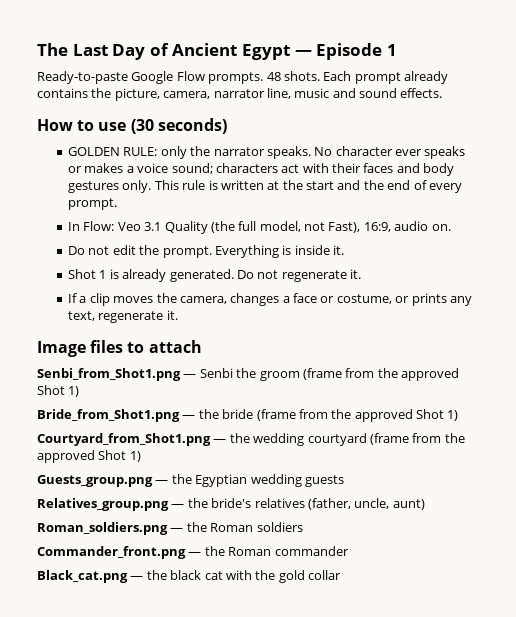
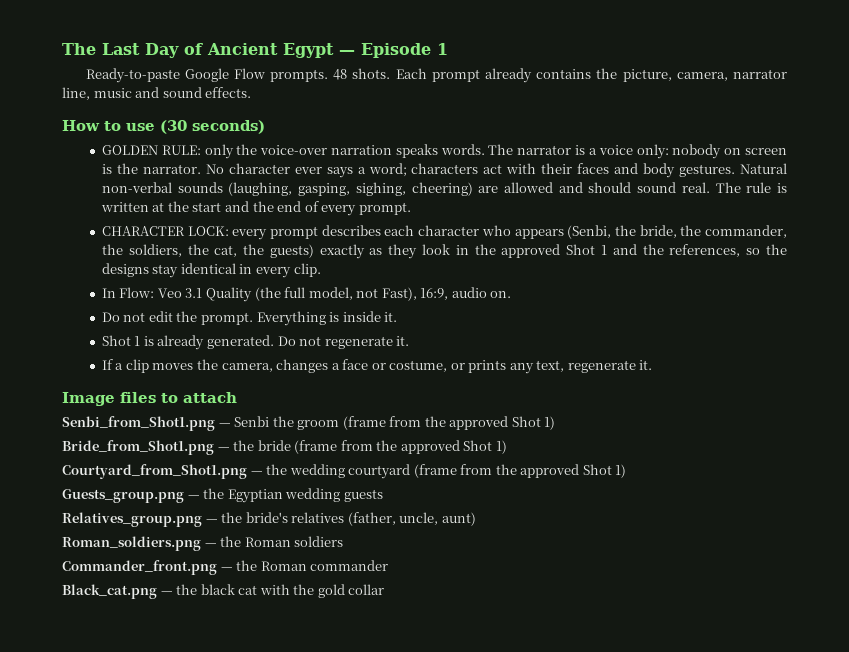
- GOLDEN RULE: only the narrator speaks. No character ever speaks or makes a voice sound; characters act with their faces and body gestures only. This rule is written at the start and the end of every prompt.
+ GOLDEN RULE: only the voice-over narration speaks words. The narrator is a voice only: nobody on screen is the narrator. No character ever says a word; characters act with their faces and body gestures. Natural non-verbal sounds (laughing, gasping, sighing, cheering) are allowed and should sound real. The rule is written at the start and the end of every prompt.
+ CHARACTER LOCK: every prompt describes each character who appears (Senbi, the bride, the commander, the soldiers, the cat, the guests) exactly as they look in the approved Shot 1 and the references, so the designs stay identical in every clip.

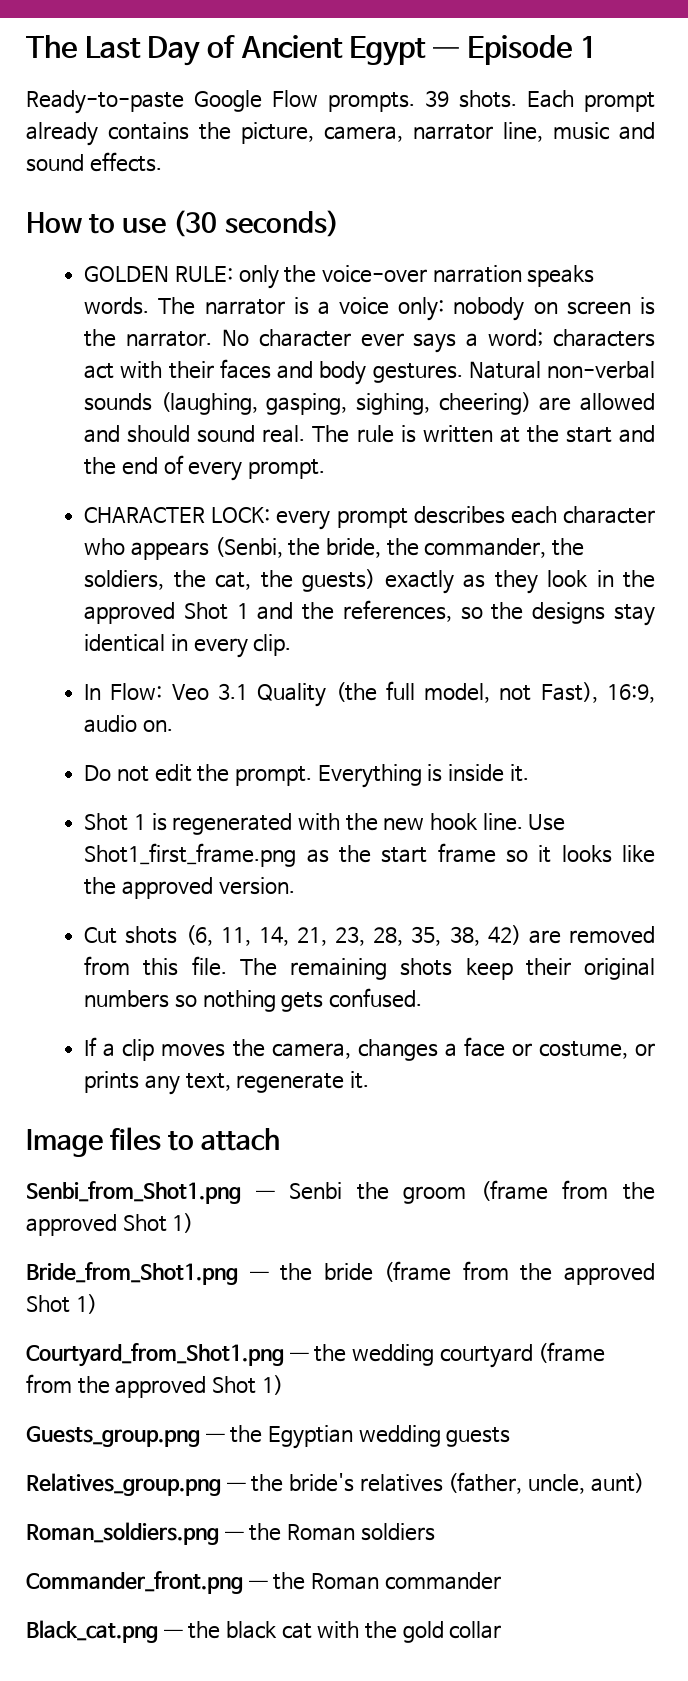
- 48 shots.
+ 39 shots.
- Shot 1 is already generated. Do not regenerate it.
+ Shot 1 is regenerated with the new hook line. Use Shot1_first_frame.png as the start frame so it looks like the approved version.
+ Cut shots (6, 11, 14, 21, 23, 28, 35, 38, 42) are removed from this file. The remaining shots keep their original numbers so nothing gets confused.

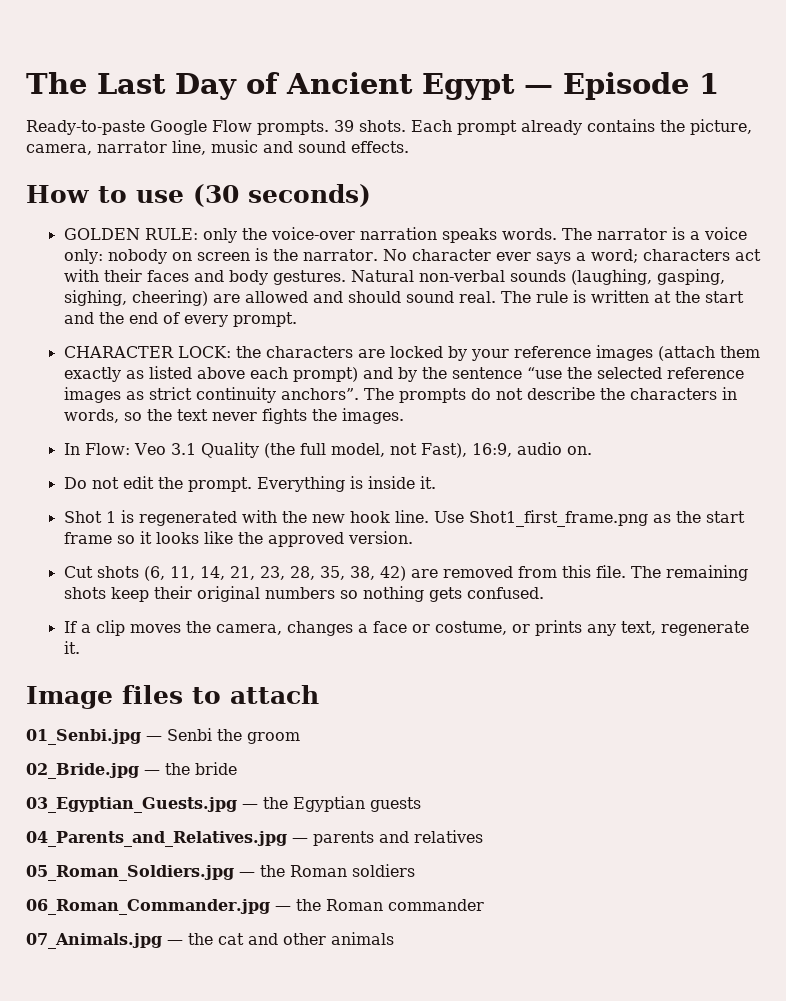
- CHARACTER LOCK: every prompt describes each character who appears (Senbi, the bride, the commander, the soldiers, the cat, the guests) exactly as they look in the approved Shot 1 and the references, so the designs stay identical in every clip.
+ CHARACTER LOCK: the characters are locked by your reference images (attach them exactly as listed above each prompt) and by the sentence “use the selected reference images as strict continuity anchors”. The prompts do not describe the characters in words, so the text never fights the images.
- Senbi_from_Shot1.png — Senbi the groom (frame from the approved Shot 1)
- Bride_from_Shot1.png — the bride (frame from the approved Shot 1)
- Courtyard_from_Shot1.png — the wedding courtyard (frame from the approved Shot 1)
- Guests_group.png — the Egyptian wedding guests
+ 01_Senbi.jpg — Senbi the groom
+ 02_Bride.jpg — the bride
+ 03_Egyptian_Guests.jpg — the Egyptian guests
- Relatives_group.png — the bride's relatives (father, uncle, aunt)
- Roman_soldiers.png — the Roman soldiers
+ 04_Parents_and_Relatives.jpg — parents and relatives
+ 05_Roman_Soldiers.jpg — the Roman soldiers
- Commander_front.png — the Roman commander
+ 06_Roman_Commander.jpg — the Roman commander
- Black_cat.png — the black cat with the gold collar
+ 07_Animals.jpg — the cat and other animals

